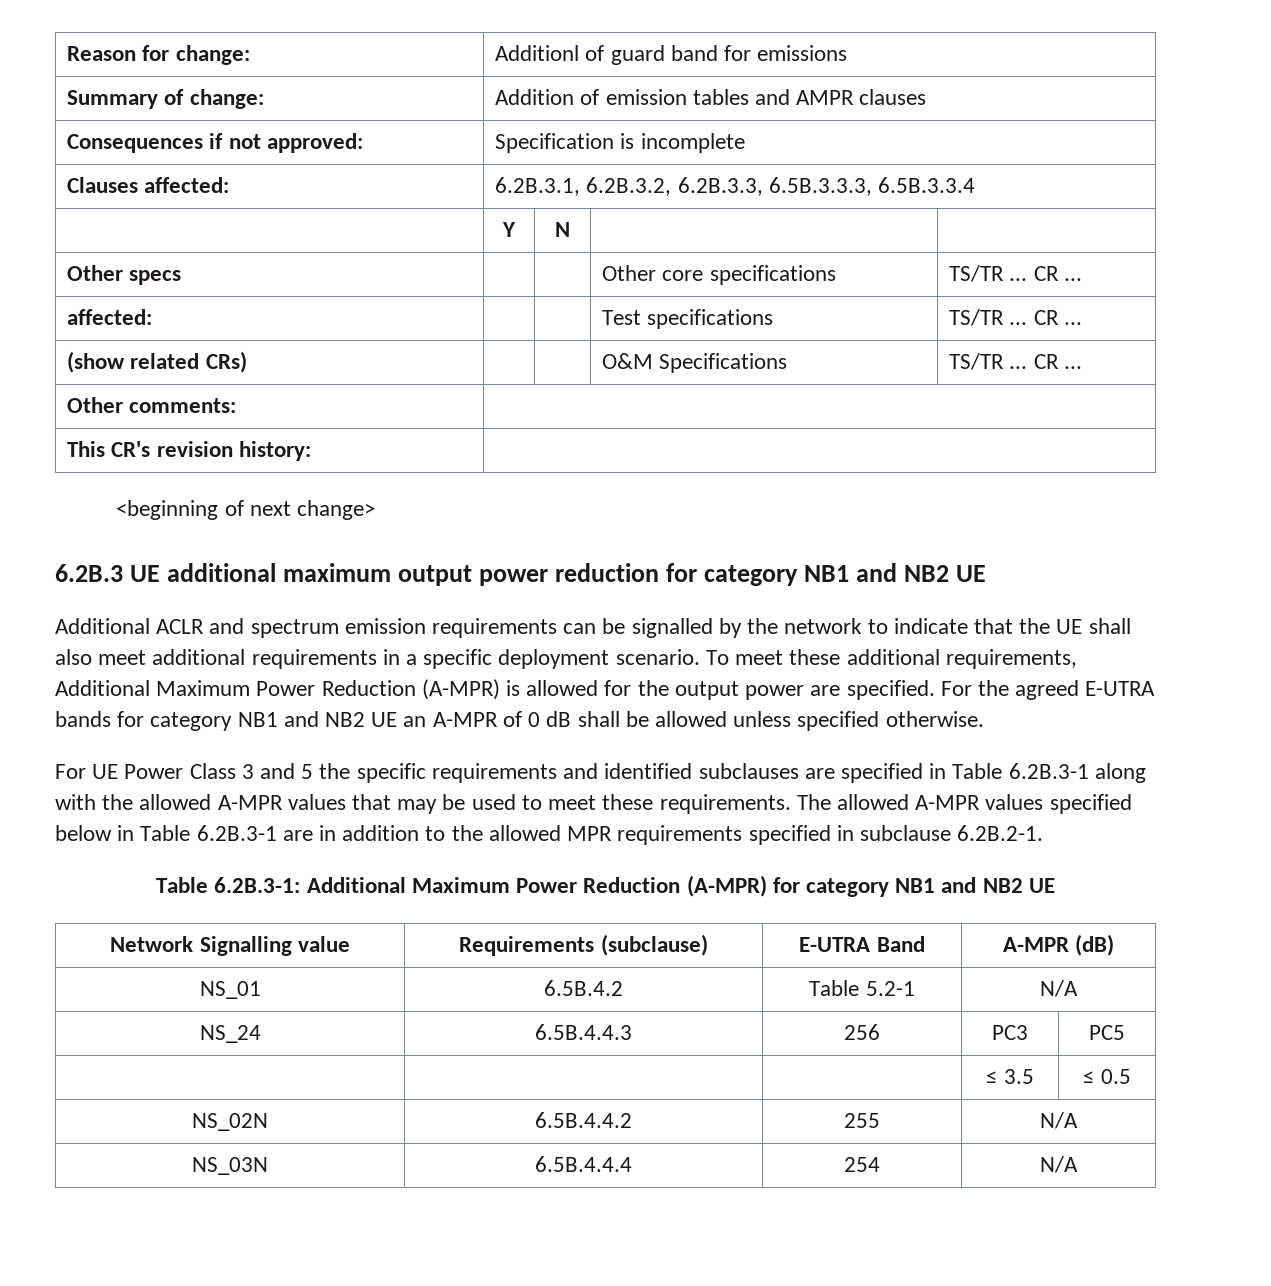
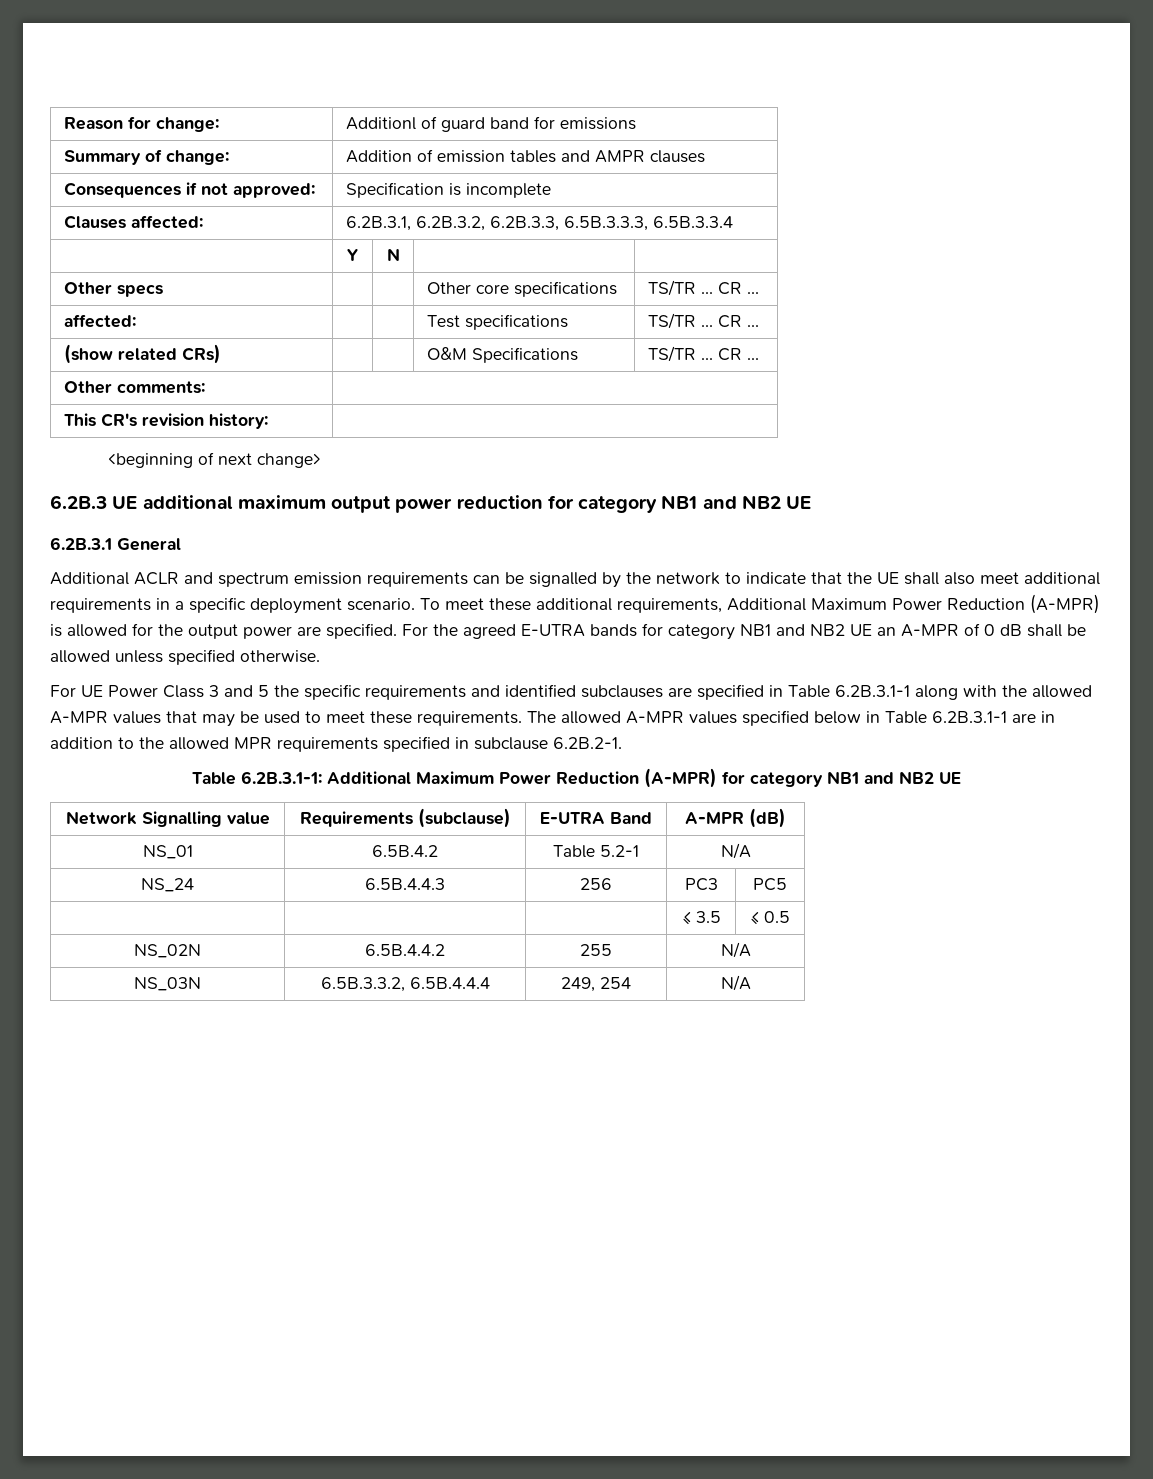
+ 6.2B.3.1 General
- For UE Power Class 3 and 5 the specific requirements and identified subclauses are specified in Table 6.2B.3-1 along with the allowed A-MPR values that may be used to meet these requirements.
+ For UE Power Class 3 and 5 the specific requirements and identified subclauses are specified in Table 6.2B.3.1-1 along with the allowed A-MPR values that may be used to meet these requirements.
- The allowed A-MPR values specified below in Table 6.2B.3-1 are in addition to the allowed MPR requirements specified in subclause 6.2B.2-1.
+ The allowed A-MPR values specified below in Table 6.2B.3.1-1 are in addition to the allowed MPR requirements specified in subclause 6.2B.2-1.
- Table 6.2B.3-1: Additional Maximum Power Reduction (A-MPR) for category NB1 and NB2 UE
+ Table 6.2B.3.1-1: Additional Maximum Power Reduction (A-MPR) for category NB1 and NB2 UE
- NS_03N | 6.5B.4.4.4 | 254 | N/A
+ NS_03N | 6.5B.3.3.2, 6.5B.4.4.4 | 249, 254 | N/A

